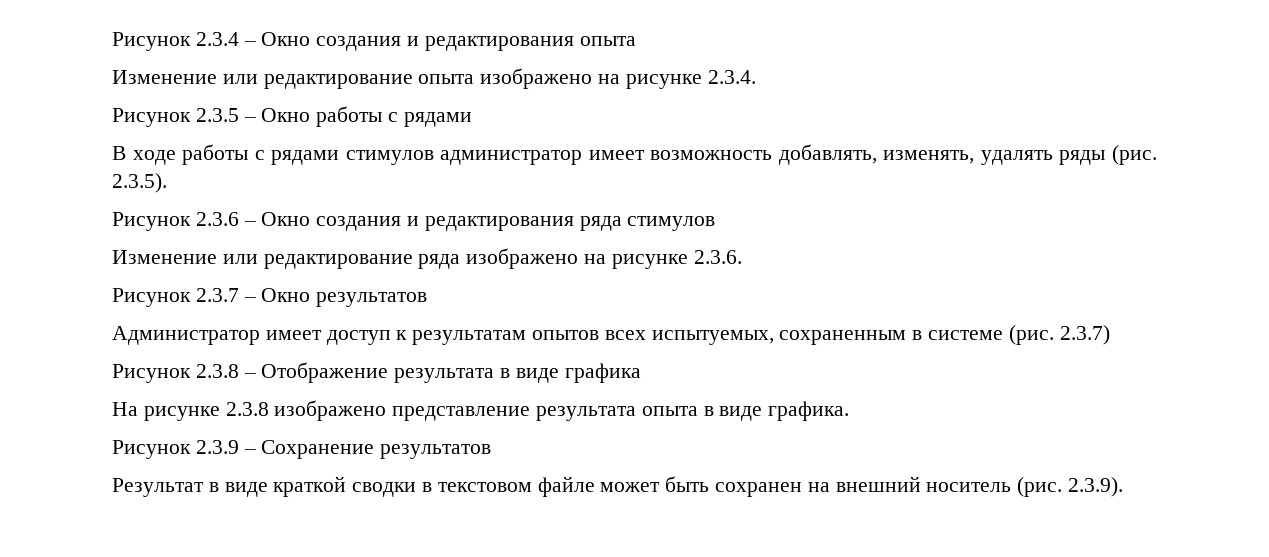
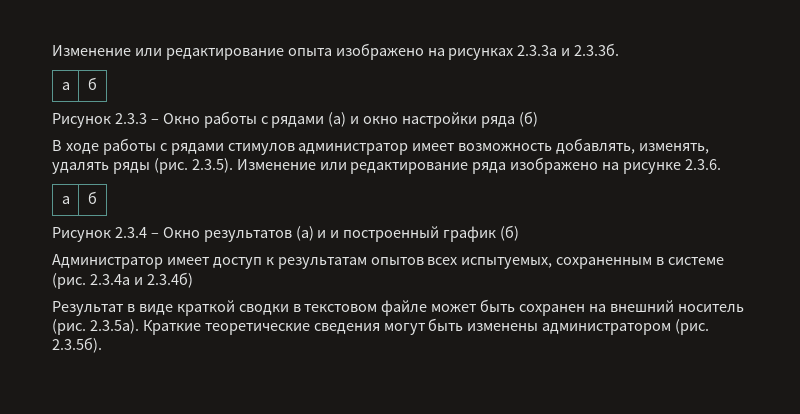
- Рисунок 2.3.4 – Окно создания и редактирования опыта
- Изменение или редактирование опыта изображено на рисунке 2.3.4.
- Рисунок 2.3.5 – Окно работы с рядами
+ Изменение или редактирование опыта изображено на рисунках 2.3.3а и 2.3.3б.
+ а | б
+ Рисунок 2.3.3 – Окно работы с рядами (а) и окно настройки ряда (б)
- 2.3.5).
- Рисунок 2.3.6 – Окно создания и редактирования ряда стимулов
- Изменение или редактирование ряда изображено на рисунке 2.3.6.
- Рисунок 2.3.7 – Окно результатов
+ 2.3.5). Изменение или редактирование ряда изображено на рисунке 2.3.6.
+ а | б
+ Рисунок 2.3.4 – Окно результатов (а) и и построенный график (б)
- 2.3.7)
- Рисунок 2.3.8 – Отображение результата в виде графика
- На рисунке 2.3.8 изображено представление результата опыта в виде графика.
- Рисунок 2.3.9 – Сохранение результатов
+ 2.3.4а и 2.3.4б)
- 2.3.9).
+ 2.3.5а). Краткие теоретические сведения могут быть изменены администратором (рис. 2.3.5б).

